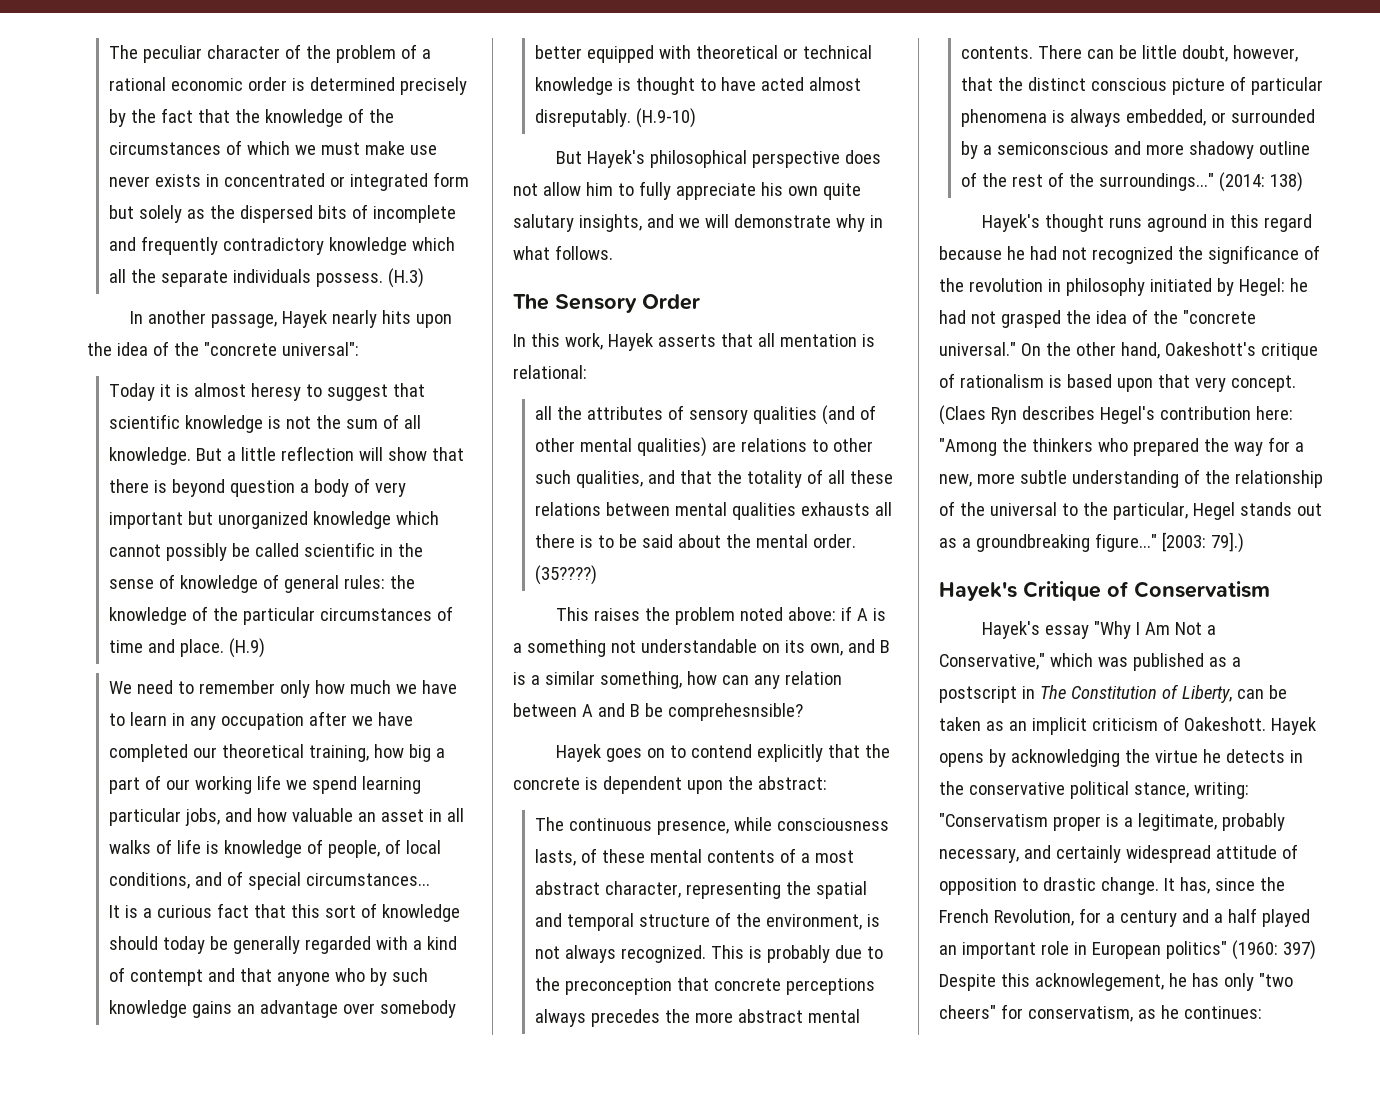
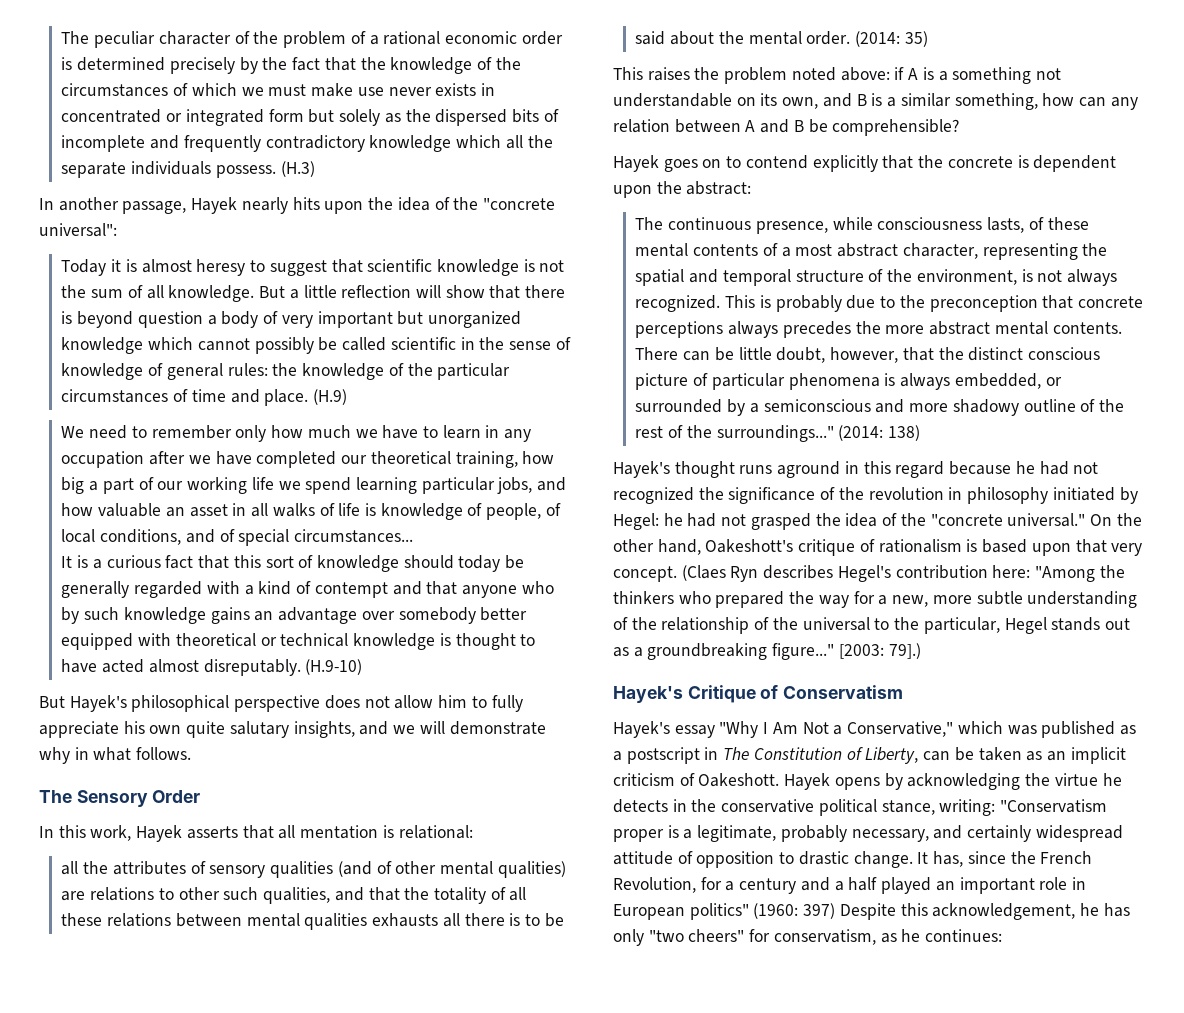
- (35????)
+ (2014: 35)
- This raises the problem noted above: if A is a something not understandable on its own, and B is a similar something, how can any relation between A and B be comprehesnsible?
+ This raises the problem noted above: if A is a something not understandable on its own, and B is a similar something, how can any relation between A and B be comprehensible?
- It has, since the French Revolution, for a century and a half played an important role in European politics" (1960: 397) Despite this acknowlegement, he has only "two cheers" for conservatism, as he continues:
+ It has, since the French Revolution, for a century and a half played an important role in European politics" (1960: 397) Despite this acknowledgement, he has only "two cheers" for conservatism, as he continues:

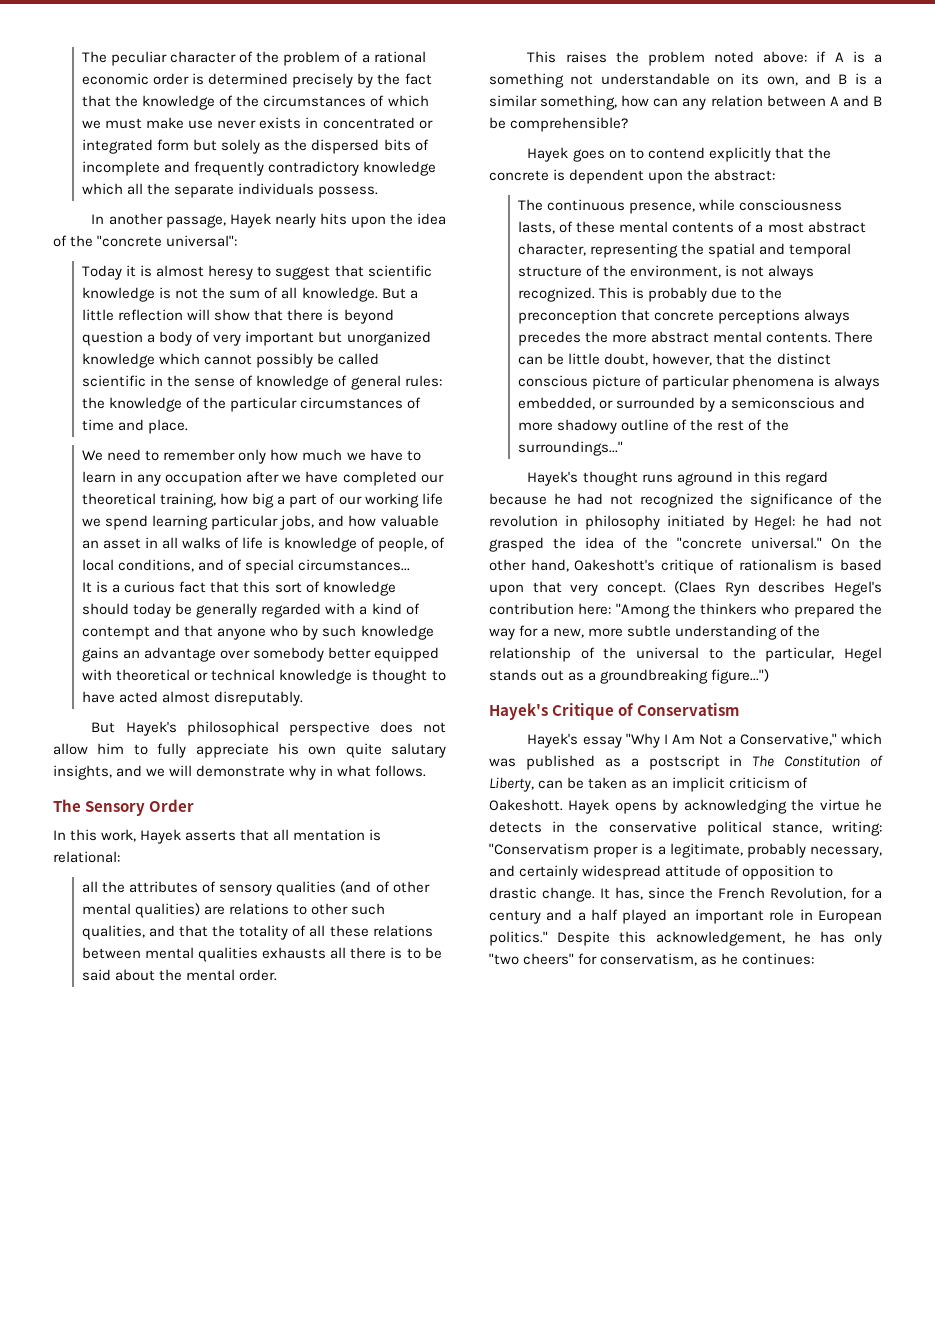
- (H.3)
- (H.9)
- (H.9-10)
- (2014: 35)
- (2014: 138)
- (Claes Ryn describes Hegel's contribution here: "Among the thinkers who prepared the way for a new, more subtle understanding of the relationship of the universal to the particular, Hegel stands out as a groundbreaking figure..." [2003: 79].)
+ (Claes Ryn describes Hegel's contribution here: "Among the thinkers who prepared the way for a new, more subtle understanding of the relationship of the universal to the particular, Hegel stands out as a groundbreaking figure...")
- It has, since the French Revolution, for a century and a half played an important role in European politics" (1960: 397) Despite this acknowledgement, he has only "two cheers" for conservatism, as he continues:
+ It has, since the French Revolution, for a century and a half played an important role in European politics." Despite this acknowledgement, he has only "two cheers" for conservatism, as he continues:

